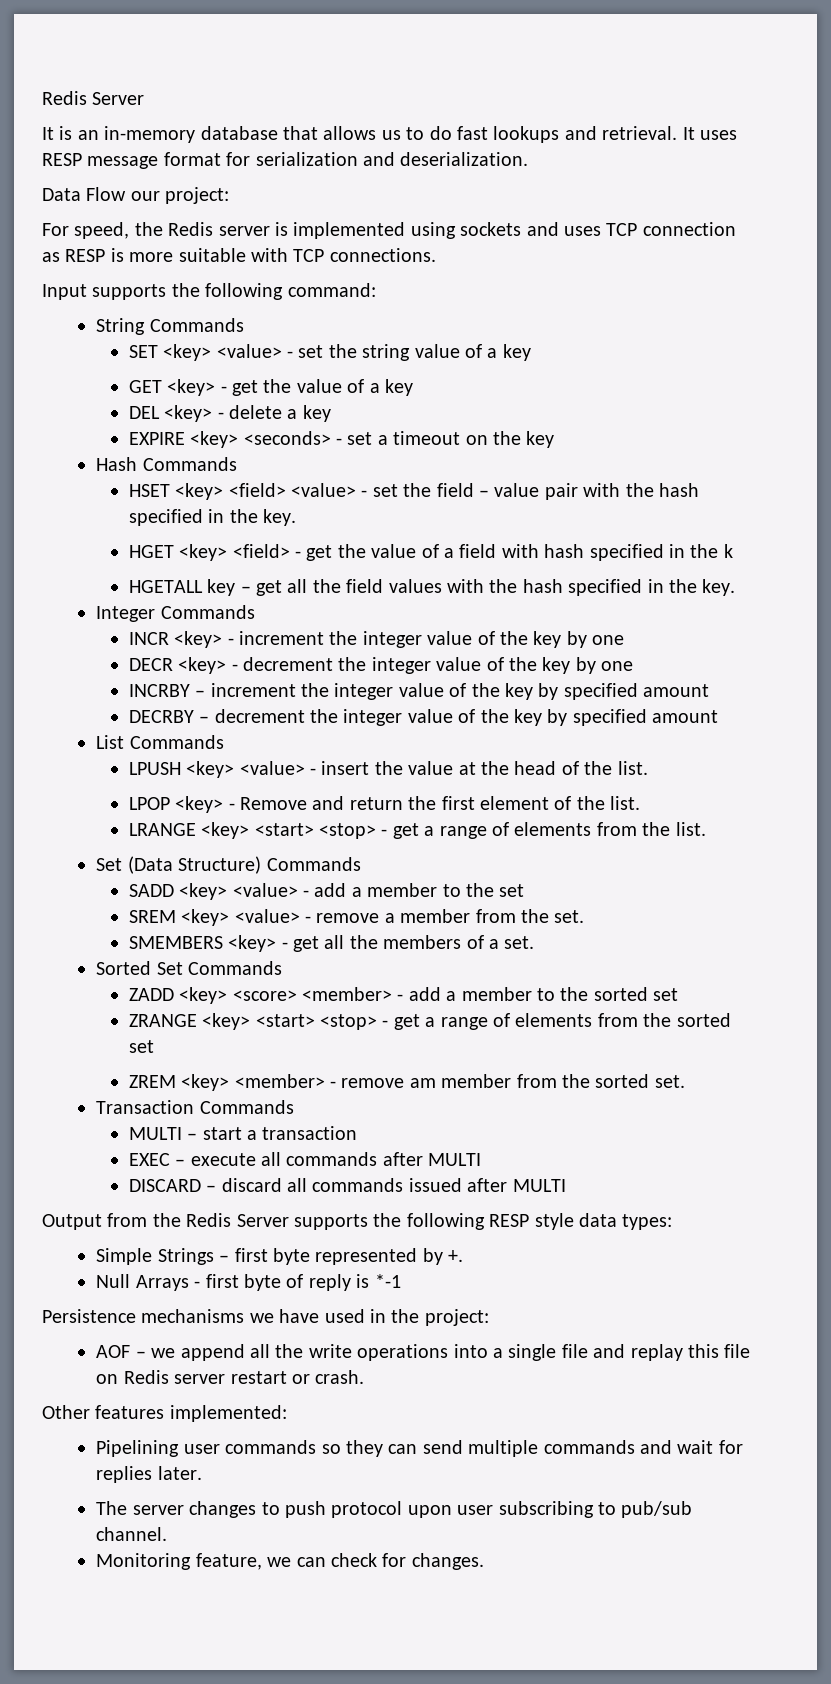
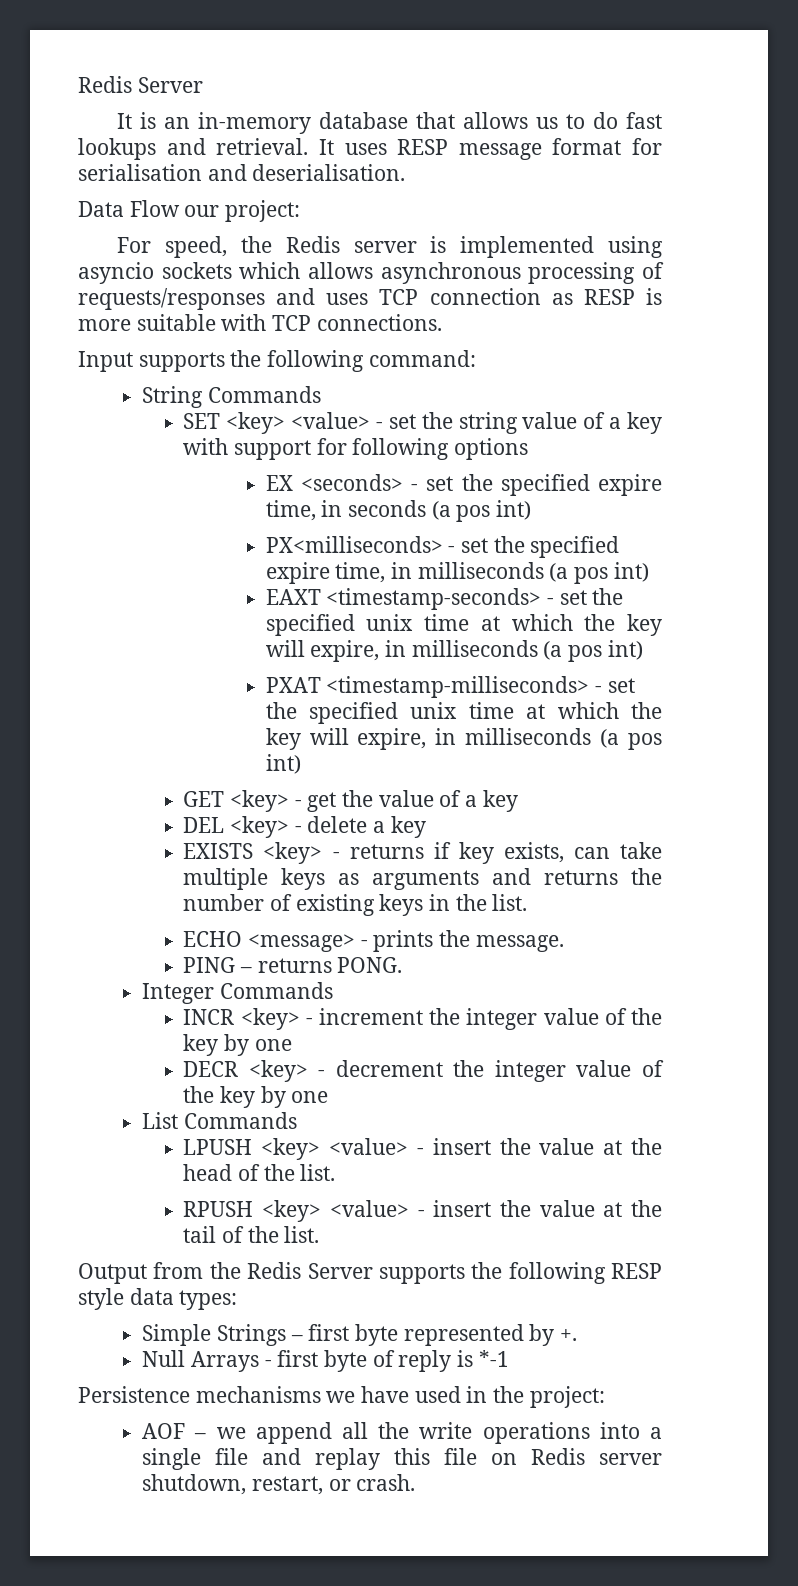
- It uses RESP message format for serialization and deserialization.
+ It uses RESP message format for serialisation and deserialisation.
- For speed, the Redis server is implemented using sockets and uses TCP connection as RESP is more suitable with TCP connections.
+ For speed, the Redis server is implemented using asyncio sockets which allows asynchronous processing of requests/responses and uses TCP connection as RESP is more suitable with TCP connections.
- SET <key> <value> - set the string value of a key
+ SET <key> <value> - set the string value of a key with support for following options
+ EX <seconds> - set the specified expire time, in seconds (a pos int)
+ PX<milliseconds> - set the specified expire time, in milliseconds (a pos int)
+ EAXT <timestamp-seconds> - set the specified unix time at which the key will expire, in milliseconds (a pos int)
+ PXAT <timestamp-milliseconds> - set the specified unix time at which the key will expire, in milliseconds (a pos int)
- EXPIRE <key> <seconds> - set a timeout on the key
- Hash Commands
- HSET <key> <field> <value> - set the field – value pair with the hash specified in the key.
- HGET <key> <field> - get the value of a field with hash specified in the k
- HGETALL key – get all the field values with the hash specified in the key.
+ EXISTS <key> - returns if key exists, can take multiple keys as arguments and returns the number of existing keys in the list.
+ ECHO <message> - prints the message.
+ PING – returns PONG.
- INCRBY – increment the integer value of the key by specified amount
- DECRBY – decrement the integer value of the key by specified amount
- LPOP <key> - Remove and return the first element of the list.
- LRANGE <key> <start> <stop> - get a range of elements from the list.
- Set (Data Structure) Commands
- SADD <key> <value> - add a member to the set
- SREM <key> <value> - remove a member from the set.
- SMEMBERS <key> - get all the members of a set.
- Sorted Set Commands
- ZADD <key> <score> <member> - add a member to the sorted set
- ZRANGE <key> <start> <stop> - get a range of elements from the sorted set
- ZREM <key> <member> - remove am member from the sorted set.
- Transaction Commands
- MULTI – start a transaction
- EXEC – execute all commands after MULTI
- DISCARD – discard all commands issued after MULTI
+ RPUSH <key> <value> - insert the value at the tail of the list.
- AOF – we append all the write operations into a single file and replay this file on Redis server restart or crash.
+ AOF – we append all the write operations into a single file and replay this file on Redis server shutdown, restart, or crash.
- Other features implemented:
- Pipelining user commands so they can send multiple commands and wait for replies later.
- The server changes to push protocol upon user subscribing to pub/sub channel.
- Monitoring feature, we can check for changes.

